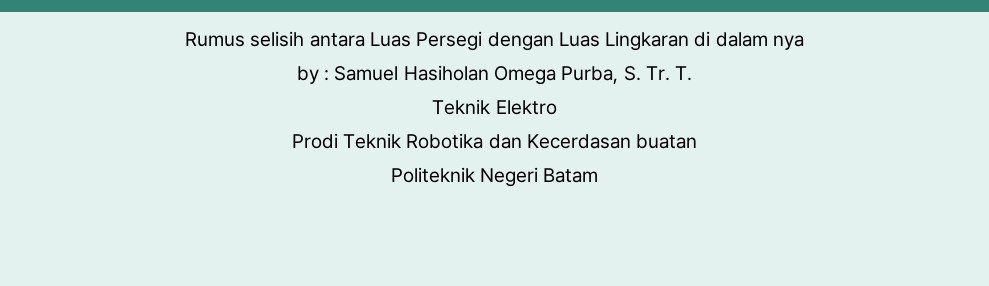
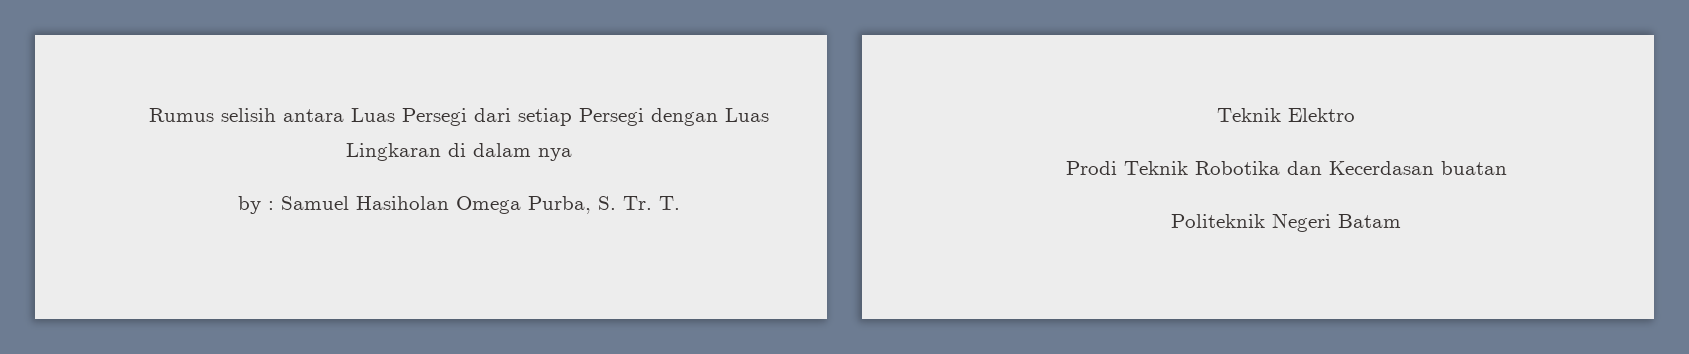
- Rumus selisih antara Luas Persegi dengan Luas Lingkaran di dalam nya
+ Rumus selisih antara Luas Persegi dari setiap Persegi dengan Luas Lingkaran di dalam nya

